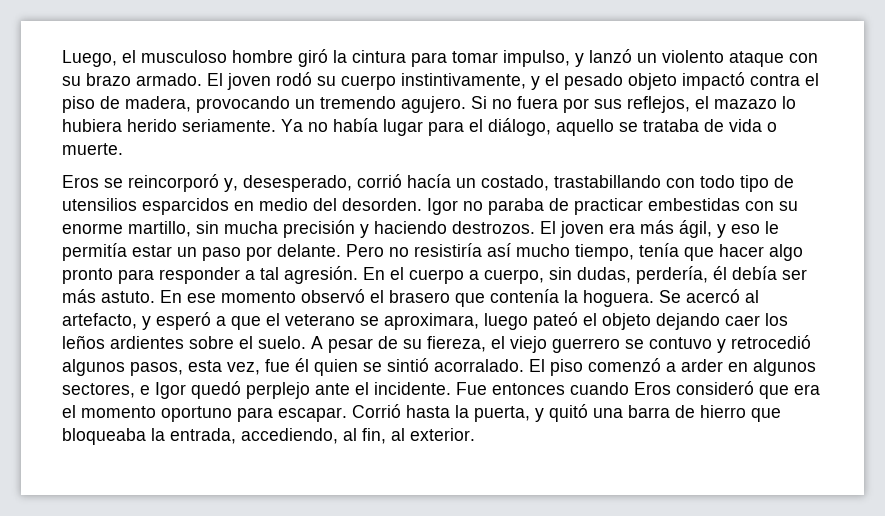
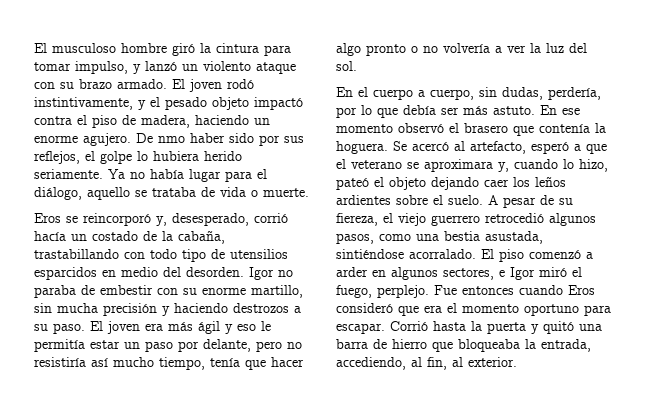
- Luego, el musculoso hombre giró la cintura para tomar impulso, y lanzó un violento ataque con su brazo armado.
+ El musculoso hombre giró la cintura para tomar impulso, y lanzó un violento ataque con su brazo armado.
- El joven rodó su cuerpo instintivamente, y el pesado objeto impactó contra el piso de madera, provocando un tremendo agujero. Si no fuera por sus reflejos, el mazazo lo hubiera herido seriamente.
+ El joven rodó instintivamente, y el pesado objeto impactó contra el piso de madera, haciendo un enorme agujero. De nmo haber sido por sus reflejos, el golpe lo hubiera herido seriamente.
- Eros se reincorporó y, desesperado, corrió hacía un costado, trastabillando con todo tipo de utensilios esparcidos en medio del desorden.
+ Eros se reincorporó y, desesperado, corrió hacía un costado de la cabaña, trastabillando con todo tipo de utensilios esparcidos en medio del desorden.
- Igor no paraba de practicar embestidas con su enorme martillo, sin mucha precisión y haciendo destrozos.
+ Igor no paraba de embestir con su enorme martillo, sin mucha precisión y haciendo destrozos a su paso.
- El joven era más ágil, y eso le permitía estar un paso por delante. Pero no resistiría así mucho tiempo, tenía que hacer algo pronto para responder a tal agresión. En el cuerpo a cuerpo, sin dudas, perdería, él debía ser más astuto.
+ El joven era más ágil y eso le permitía estar un paso por delante, pero no resistiría así mucho tiempo, tenía que hacer algo pronto o no volvería a ver la luz del sol.
+ En el cuerpo a cuerpo, sin dudas, perdería, por lo que debía ser más astuto.
- Se acercó al artefacto, y esperó a que el veterano se aproximara, luego pateó el objeto dejando caer los leños ardientes sobre el suelo.
+ Se acercó al artefacto, esperó a que el veterano se aproximara y, cuando lo hizo, pateó el objeto dejando caer los leños ardientes sobre el suelo.
- A pesar de su fiereza, el viejo guerrero se contuvo y retrocedió algunos pasos, esta vez, fue él quien se sintió acorralado.
+ A pesar de su fiereza, el viejo guerrero retrocedió algunos pasos, como una bestia asustada, sintiéndose acorralado.
- El piso comenzó a arder en algunos sectores, e Igor quedó perplejo ante el incidente.
+ El piso comenzó a arder en algunos sectores, e Igor miró el fuego, perplejo.
- Corrió hasta la puerta, y quitó una barra de hierro que bloqueaba la entrada, accediendo, al fin, al exterior.
+ Corrió hasta la puerta y quitó una barra de hierro que bloqueaba la entrada, accediendo, al fin, al exterior.

